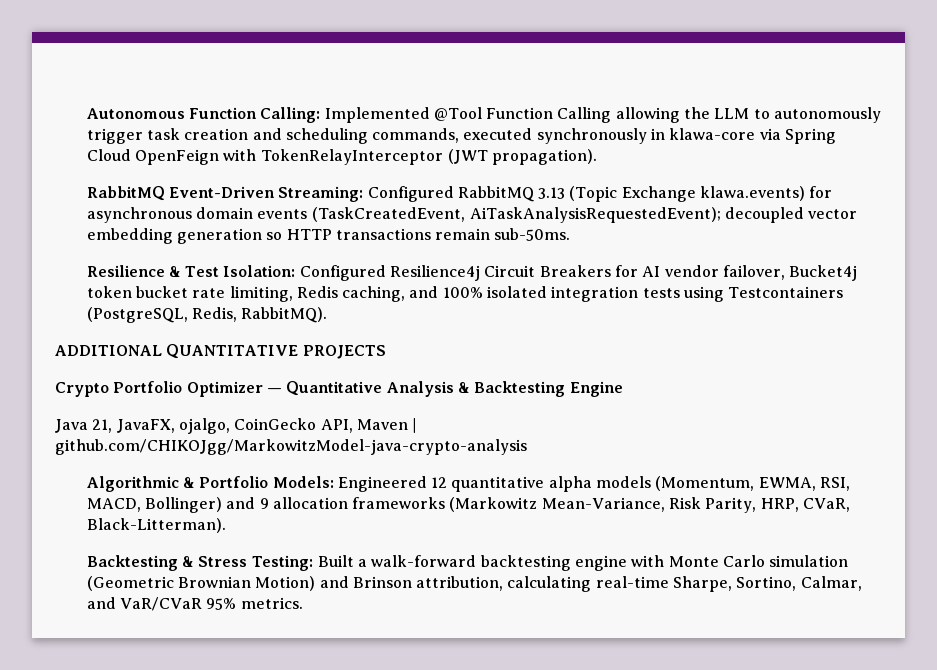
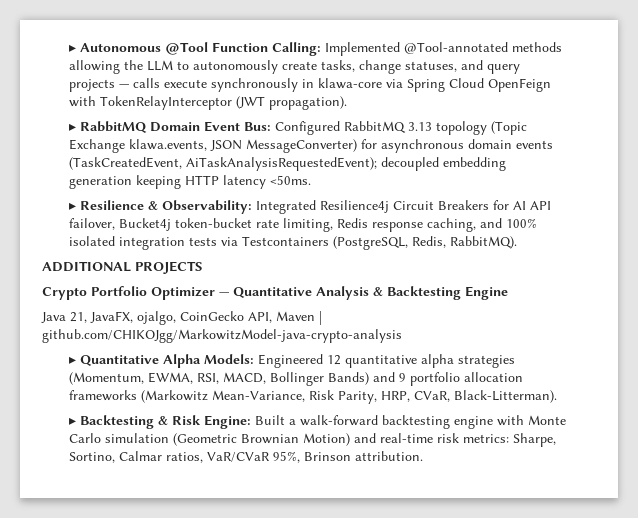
- Autonomous Function Calling: Implemented @Tool Function Calling allowing the LLM to autonomously trigger task creation and scheduling commands, executed synchronously in klawa-core via Spring Cloud OpenFeign with TokenRelayInterceptor (JWT propagation).
+ ▸ Autonomous @Tool Function Calling: Implemented @Tool-annotated methods allowing the LLM to autonomously create tasks, change statuses, and query projects — calls execute synchronously in klawa-core via Spring Cloud OpenFeign with TokenRelayInterceptor (JWT propagation).
- RabbitMQ Event-Driven Streaming: Configured RabbitMQ 3.13 (Topic Exchange klawa.events) for asynchronous domain events (TaskCreatedEvent, AiTaskAnalysisRequestedEvent); decoupled vector embedding generation so HTTP transactions remain sub-50ms.
- Resilience & Test Isolation: Configured Resilience4j Circuit Breakers for AI vendor failover, Bucket4j token bucket rate limiting, Redis caching, and 100% isolated integration tests using Testcontainers (PostgreSQL, Redis, RabbitMQ).
+ ▸ RabbitMQ Domain Event Bus: Configured RabbitMQ 3.13 topology (Topic Exchange klawa.events, JSON MessageConverter) for asynchronous domain events (TaskCreatedEvent, AiTaskAnalysisRequestedEvent); decoupled embedding generation keeping HTTP latency <50ms.
+ ▸ Resilience & Observability: Integrated Resilience4j Circuit Breakers for AI API failover, Bucket4j token-bucket rate limiting, Redis response caching, and 100% isolated integration tests via Testcontainers (PostgreSQL, Redis, RabbitMQ).
- ADDITIONAL QUANTITATIVE PROJECTS
+ ADDITIONAL PROJECTS
- Algorithmic & Portfolio Models: Engineered 12 quantitative alpha models (Momentum, EWMA, RSI, MACD, Bollinger) and 9 allocation frameworks (Markowitz Mean-Variance, Risk Parity, HRP, CVaR, Black-Litterman).
+ ▸ Quantitative Alpha Models: Engineered 12 quantitative alpha strategies (Momentum, EWMA, RSI, MACD, Bollinger Bands) and 9 portfolio allocation frameworks (Markowitz Mean-Variance, Risk Parity, HRP, CVaR, Black-Litterman).
- Backtesting & Stress Testing: Built a walk-forward backtesting engine with Monte Carlo simulation (Geometric Brownian Motion) and Brinson attribution, calculating real-time Sharpe, Sortino, Calmar, and VaR/CVaR 95% metrics.
+ ▸ Backtesting & Risk Engine: Built a walk-forward backtesting engine with Monte Carlo simulation (Geometric Brownian Motion) and real-time risk metrics: Sharpe, Sortino, Calmar ratios, VaR/CVaR 95%, Brinson attribution.

